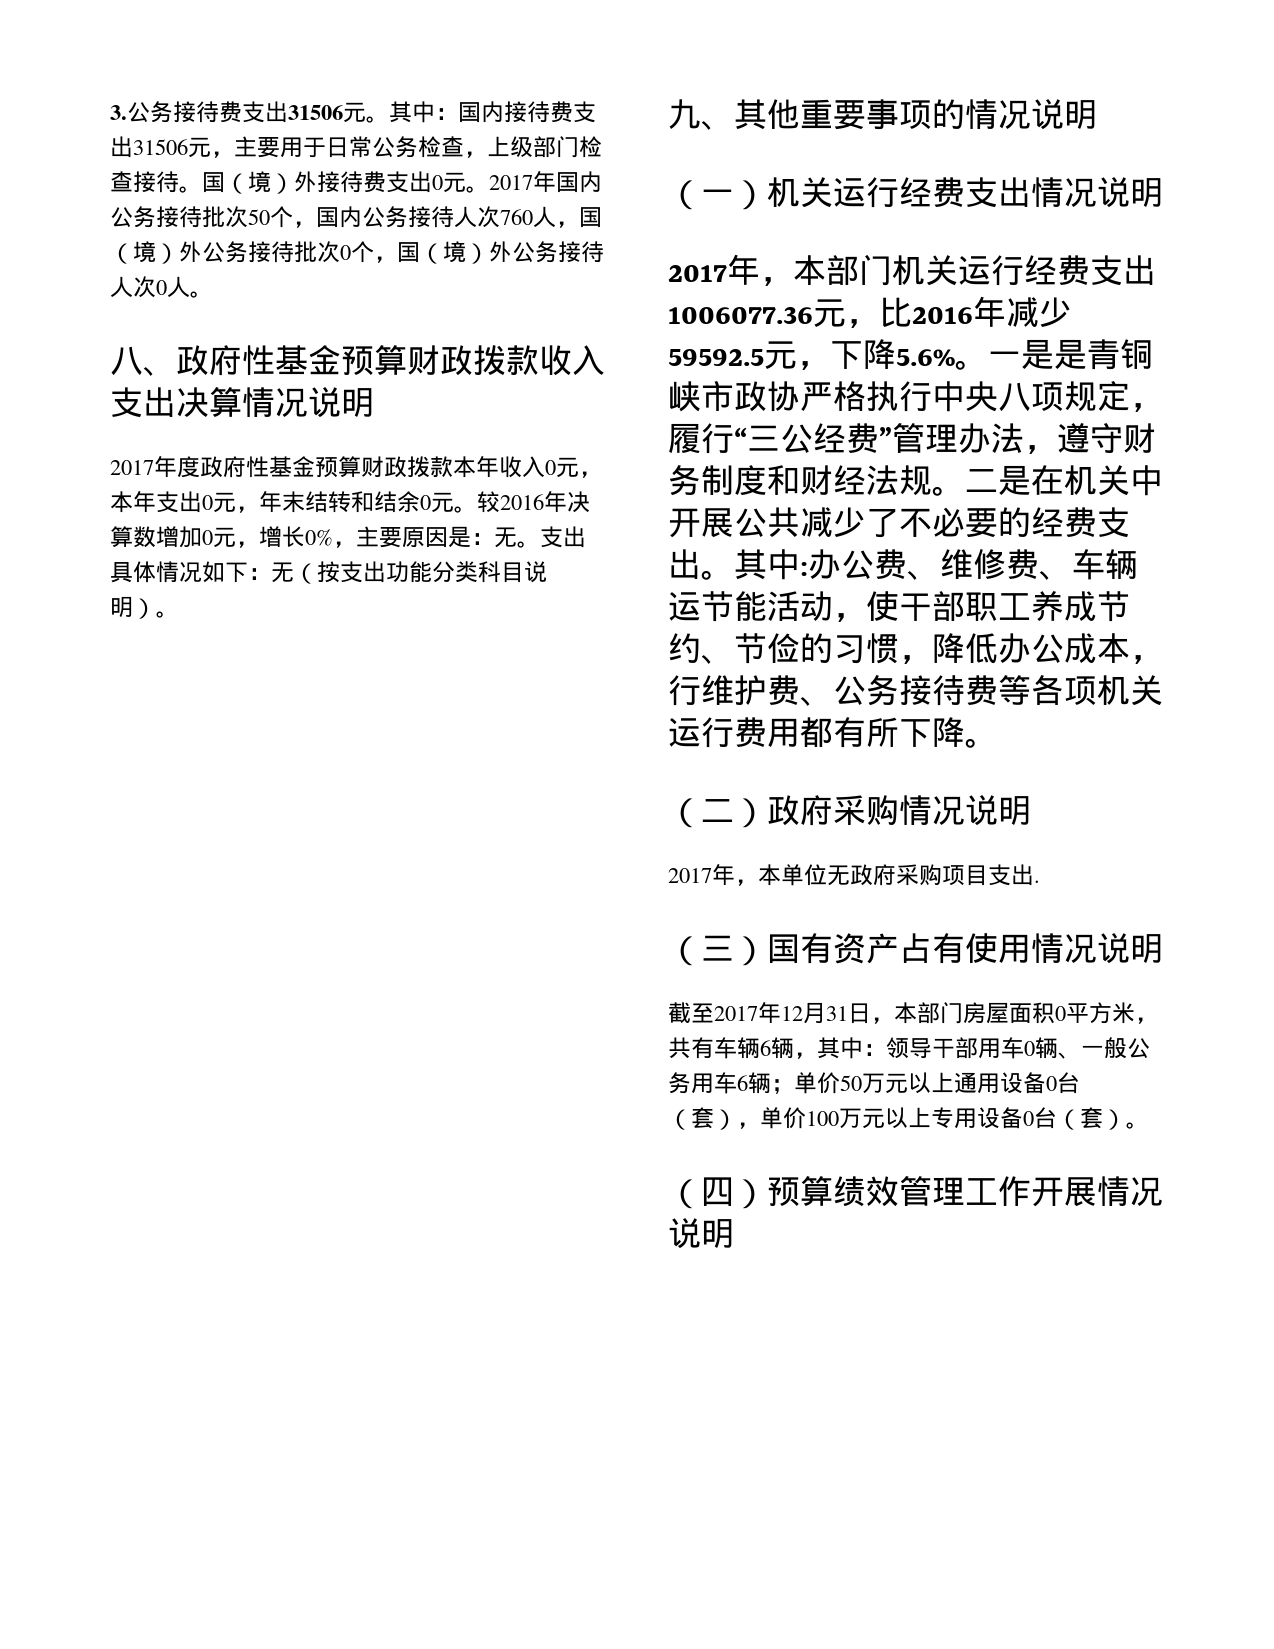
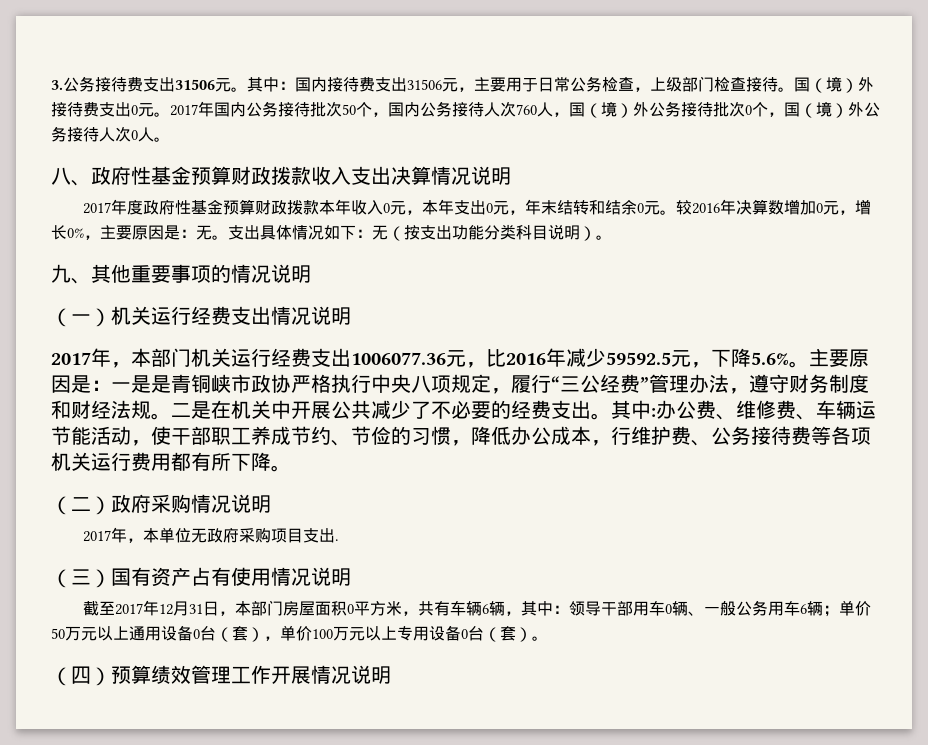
- 一是是青铜峡市政协严格执行中央八项规定，履行“三公经费”管理办法，遵守财务制度和财经法规。
+ 主要原因是：一是是青铜峡市政协严格执行中央八项规定，履行“三公经费”管理办法，遵守财务制度和财经法规。

